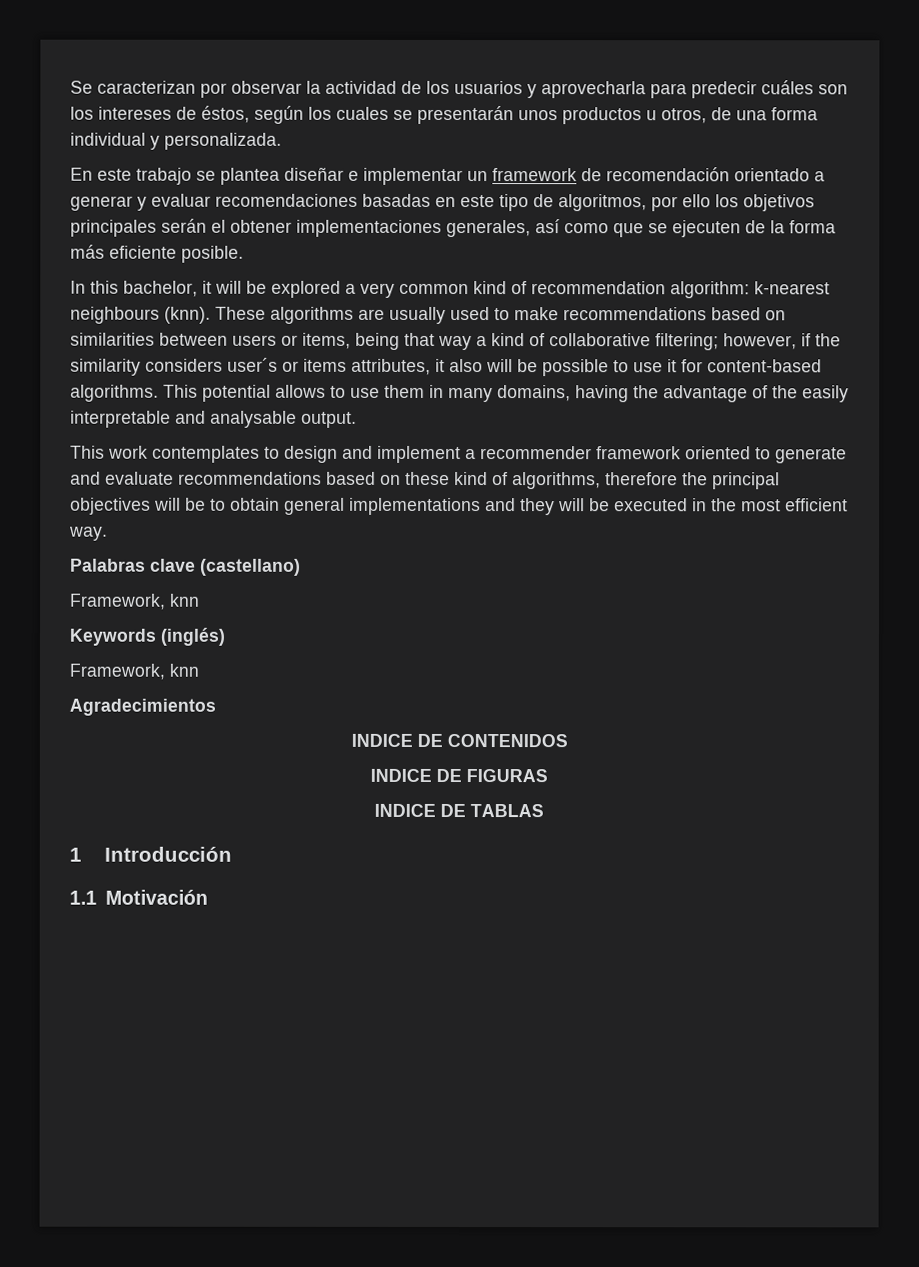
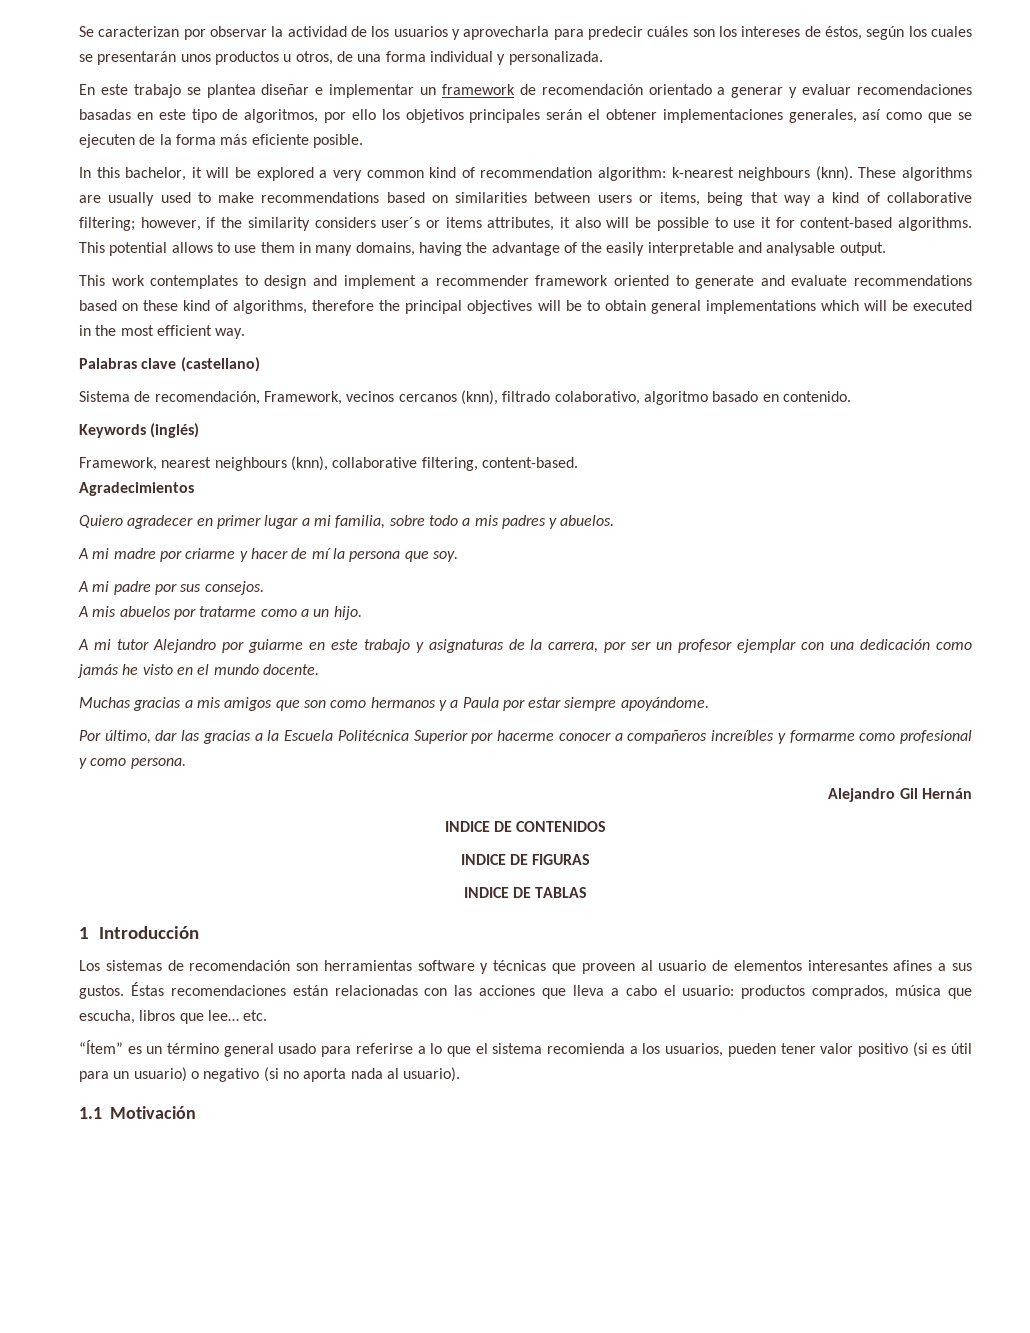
- This work contemplates to design and implement a recommender framework oriented to generate and evaluate recommendations based on these kind of algorithms, therefore the principal objectives will be to obtain general implementations and they will be executed in the most efficient way.
+ This work contemplates to design and implement a recommender framework oriented to generate and evaluate recommendations based on these kind of algorithms, therefore the principal objectives will be to obtain general implementations which will be executed in the most efficient way.
  Palabras clave (castellano)
- Framework, knn
+ Sistema de recomendación, Framework, vecinos cercanos (knn), filtrado colaborativo, algoritmo basado en contenido.
  Keywords (inglés)
- Framework, knn
+ Framework, nearest neighbours (knn), collaborative filtering, content-based.
  Agradecimientos
+ Quiero agradecer en primer lugar a mi familia, sobre todo a mis padres y abuelos.
+ A mi madre por criarme y hacer de mí la persona que soy.
+ A mi padre por sus consejos.
+ A mis abuelos por tratarme como a un hijo.
+ A mi tutor Alejandro por guiarme en este trabajo y asignaturas de la carrera, por ser un profesor ejemplar con una dedicación como jamás he visto en el mundo docente.
+ Muchas gracias a mis amigos que son como hermanos y a Paula por estar siempre apoyándome.
+ Por último, dar las gracias a la Escuela Politécnica Superior por hacerme conocer a compañeros increíbles y formarme como profesional y como persona.
+ Alejandro Gil Hernán
+ Los sistemas de recomendación son herramientas software y técnicas que proveen al usuario de elementos interesantes afines a sus gustos. Éstas recomendaciones están relacionadas con las acciones que lleva a cabo el usuario: productos comprados, música que escucha, libros que lee… etc.
+ “Ítem” es un término general usado para referirse a lo que el sistema recomienda a los usuarios, pueden tener valor positivo (si es útil para un usuario) o negativo (si no aporta nada al usuario).

